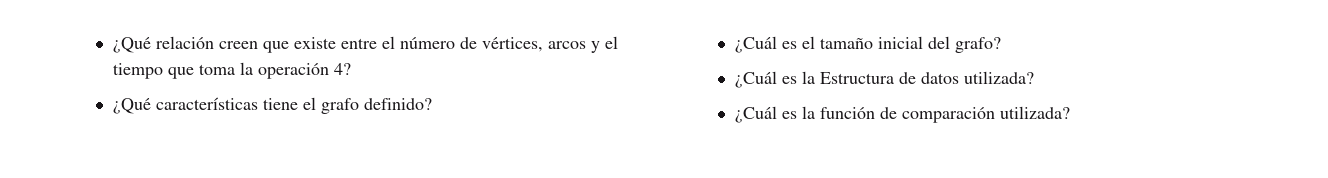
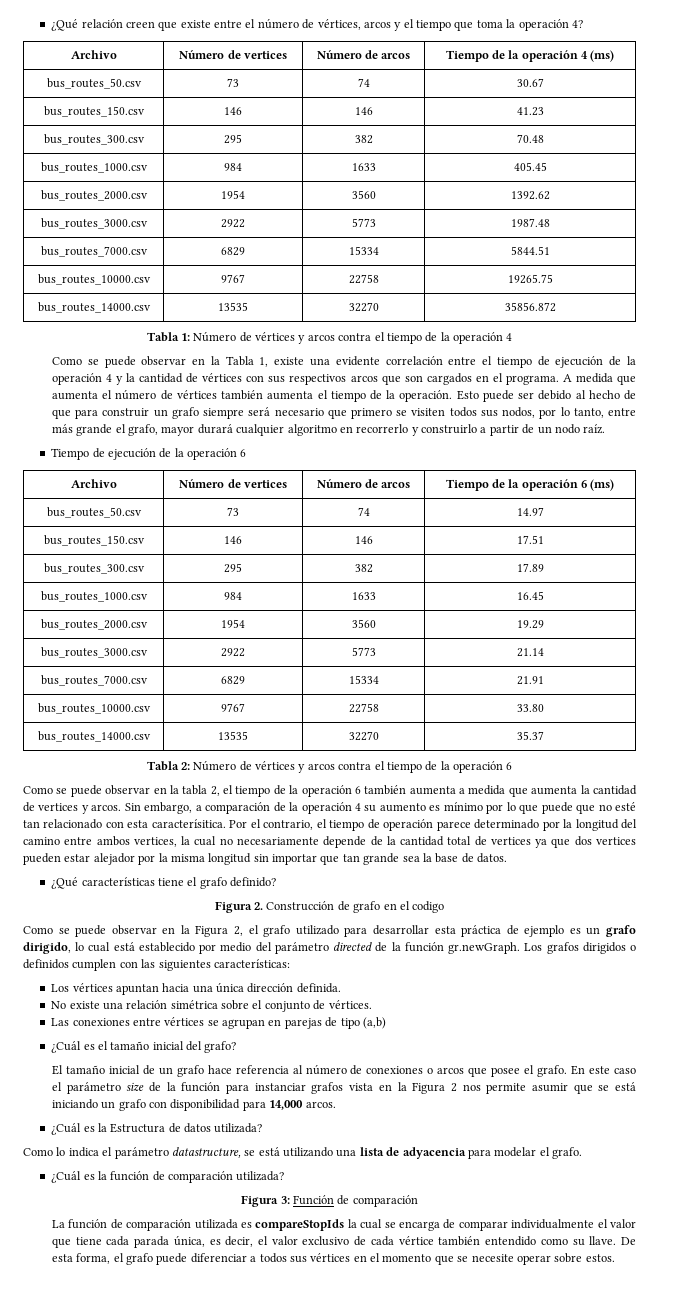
+ Archivo | Número de vertices | Número de arcos | Tiempo de la operación 4 (ms)
+ bus_routes_50.csv | 73 | 74 | 30.67
+ bus_routes_150.csv | 146 | 146 | 41.23
+ bus_routes_300.csv | 295 | 382 | 70.48
+ bus_routes_1000.csv | 984 | 1633 | 405.45
+ bus_routes_2000.csv | 1954 | 3560 | 1392.62
+ bus_routes_3000.csv | 2922 | 5773 | 1987.48
+ bus_routes_7000.csv | 6829 | 15334 | 5844.51
+ bus_routes_10000.csv | 9767 | 22758 | 19265.75
+ bus_routes_14000.csv | 13535 | 32270 | 35856.872
+ Tabla 1: Número de vértices y arcos contra el tiempo de la operación 4
+ Como se puede observar en la Tabla 1, existe una evidente correlación entre el tiempo de ejecución de la operación 4 y la cantidad de vértices con sus respectivos arcos que son cargados en el programa. A medida que aumenta el número de vértices también aumenta el tiempo de la operación. Esto puede ser debido al hecho de que para construir un grafo siempre será necesario que primero se visiten todos sus nodos, por lo tanto, entre más grande el grafo, mayor durará cualquier algoritmo en recorrerlo y construirlo a partir de un nodo raíz.
+ Tiempo de ejecución de la operación 6
+ Archivo | Número de vertices | Número de arcos | Tiempo de la operación 6 (ms)
+ bus_routes_50.csv | 73 | 74 | 14.97
+ bus_routes_150.csv | 146 | 146 | 17.51
+ bus_routes_300.csv | 295 | 382 | 17.89
+ bus_routes_1000.csv | 984 | 1633 | 16.45
+ bus_routes_2000.csv | 1954 | 3560 | 19.29
+ bus_routes_3000.csv | 2922 | 5773 | 21.14
+ bus_routes_7000.csv | 6829 | 15334 | 21.91
+ bus_routes_10000.csv | 9767 | 22758 | 33.80
+ bus_routes_14000.csv | 13535 | 32270 | 35.37
+ Tabla 2: Número de vértices y arcos contra el tiempo de la operación 6
+ Como se puede observar en la tabla 2, el tiempo de la operación 6 también aumenta a medida que aumenta la cantidad de vertices y arcos. Sin embargo, a comparación de la operación 4 su aumento es mínimo por lo que puede que no esté tan relacionado con esta caracterísitica. Por el contrario, el tiempo de operación parece determinado por la longitud del camino entre ambos vertices, la cual no necesariamente depende de la cantidad total de vertices ya que dos vertices pueden estar alejador por la misma longitud sin importar que tan grande sea la base de datos.
+ Figura 2. Construcción de grafo en el codigo
+ Como se puede observar en la Figura 2, el grafo utilizado para desarrollar esta práctica de ejemplo es un grafo dirigido, lo cual está establecido por medio del parámetro directed de la función gr.newGraph. Los grafos dirigidos o definidos cumplen con las siguientes características:
+ Los vértices apuntan hacia una única dirección definida.
+ No existe una relación simétrica sobre el conjunto de vértices.
+ Las conexiones entre vértices se agrupan en parejas de tipo (a,b)
+ El tamaño inicial de un grafo hace referencia al número de conexiones o arcos que posee el grafo. En este caso el parámetro size de la función para instanciar grafos vista en la Figura 2 nos permite asumir que se está iniciando un grafo con disponibilidad para 14,000 arcos.
+ Como lo indica el parámetro datastructure, se está utilizando una lista de adyacencia para modelar el grafo.
+ Figura 3: Función de comparación
+ La función de comparación utilizada es compareStopIds la cual se encarga de comparar individualmente el valor que tiene cada parada única, es decir, el valor exclusivo de cada vértice también entendido como su llave. De esta forma, el grafo puede diferenciar a todos sus vértices en el momento que se necesite operar sobre estos.

